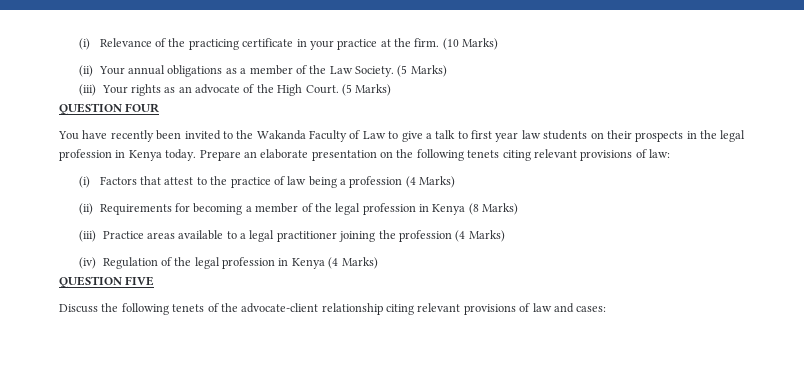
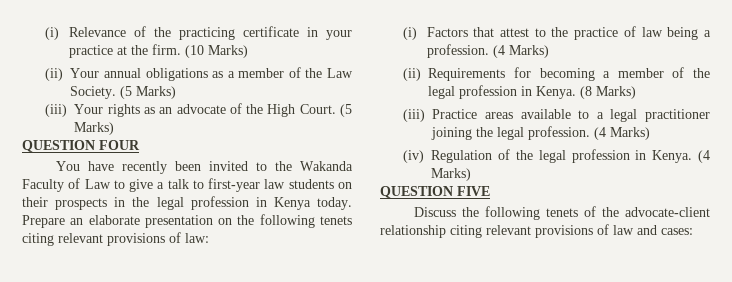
- You have recently been invited to the Wakanda Faculty of Law to give a talk to first year law students on their prospects in the legal profession in Kenya today.
+ You have recently been invited to the Wakanda Faculty of Law to give a talk to first-year law students on their prospects in the legal profession in Kenya today.
- (i) Factors that attest to the practice of law being a profession (4 Marks)
+ (i) Factors that attest to the practice of law being a profession. (4 Marks)
- (ii) Requirements for becoming a member of the legal profession in Kenya (8 Marks)
+ (ii) Requirements for becoming a member of the legal profession in Kenya. (8 Marks)
- (iii) Practice areas available to a legal practitioner joining the profession (4 Marks)
+ (iii) Practice areas available to a legal practitioner joining the legal profession. (4 Marks)
- (iv) Regulation of the legal profession in Kenya (4 Marks)
+ (iv) Regulation of the legal profession in Kenya. (4 Marks)

